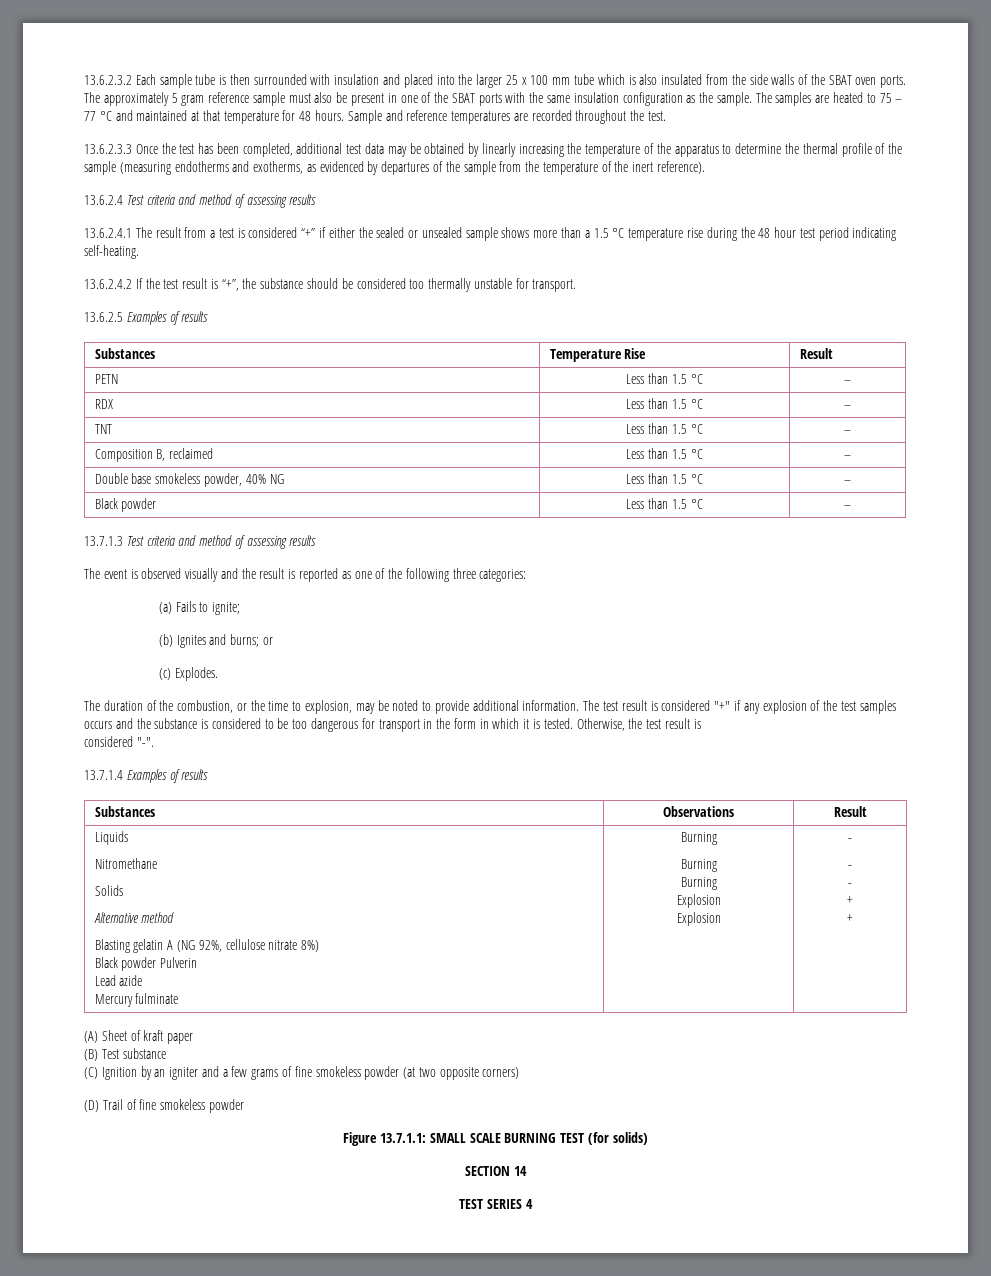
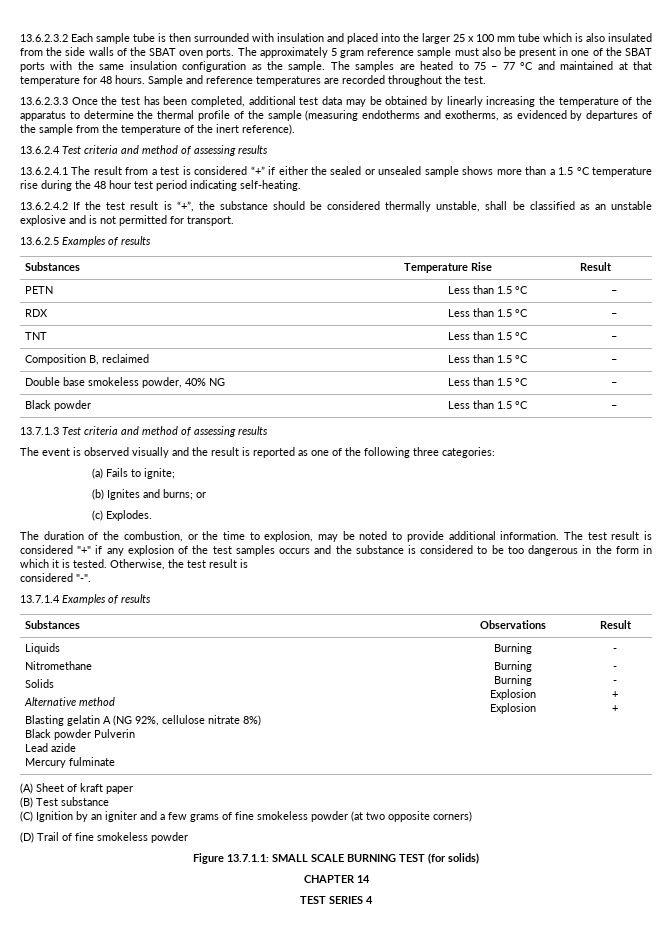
- 13.6.2.4.2 If the test result is “+”, the substance should be considered too thermally unstable for transport.
+ 13.6.2.4.2 If the test result is “+”, the substance should be considered thermally unstable, shall be classified as an unstable explosive and is not permitted for transport.
- The test result is considered "+" if any explosion of the test samples occurs and the substance is considered to be too dangerous for transport in the form in which it is tested.
+ The test result is considered "+" if any explosion of the test samples occurs and the substance is considered to be too dangerous in the form in which it is tested.
- SECTION 14
+ CHAPTER 14

